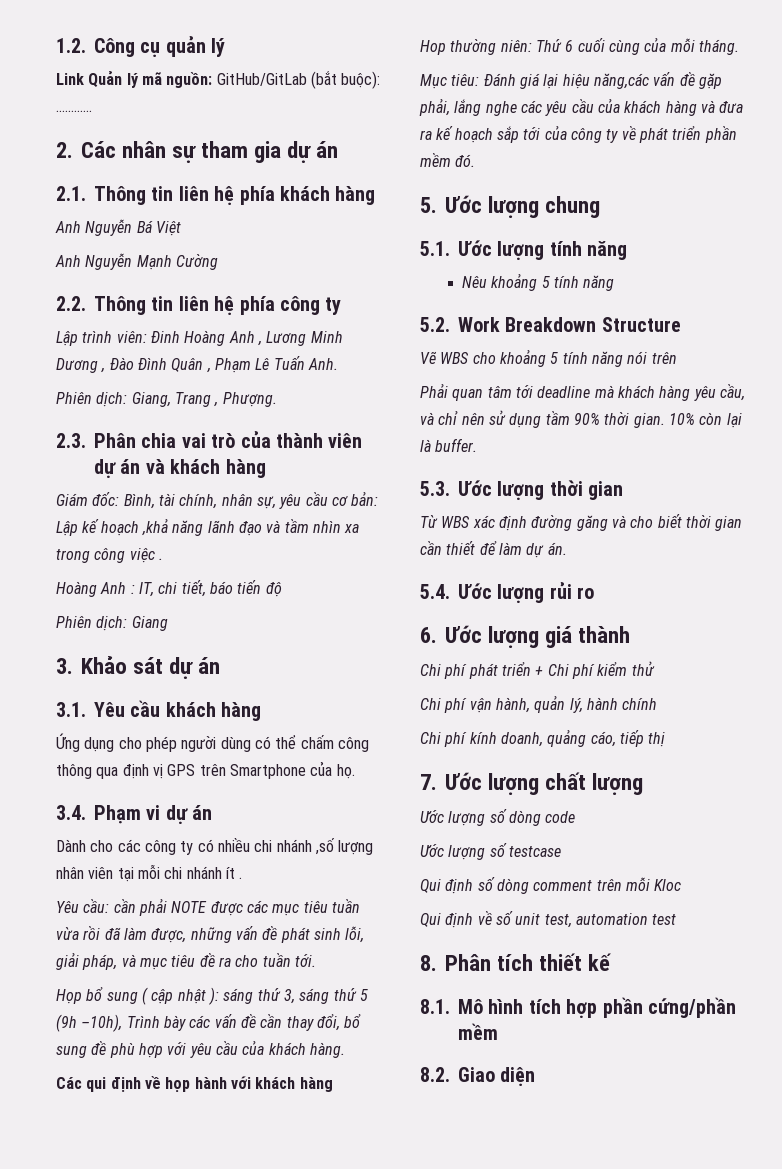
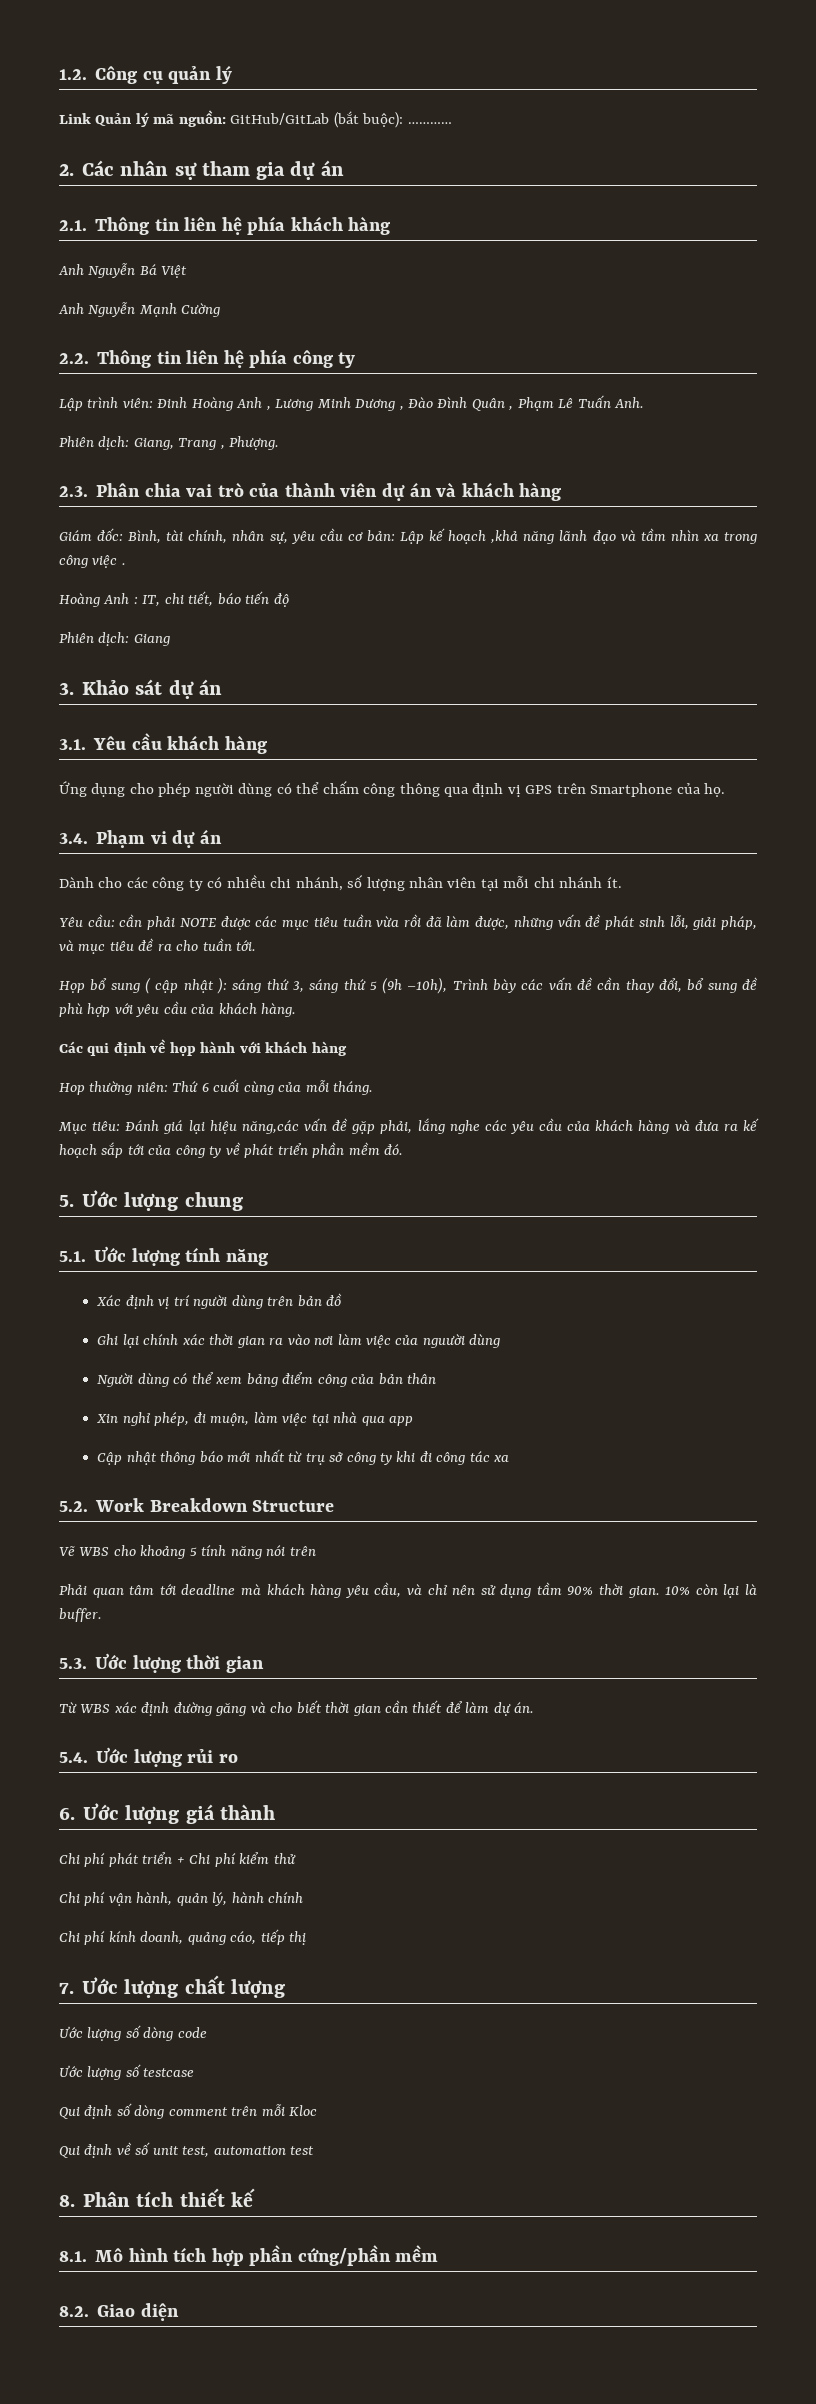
- Dành cho các công ty có nhiều chi nhánh ,số lượng nhân viên tại mỗi chi nhánh ít .
+ Dành cho các công ty có nhiều chi nhánh, số lượng nhân viên tại mỗi chi nhánh ít.
- Nêu khoảng 5 tính năng
+ Xác định vị trí người dùng trên bản đồ
+ Ghi lại chính xác thời gian ra vào nơi làm việc của nguười dùng
+ Người dùng có thể xem bảng điểm công của bản thân
+ Xin nghỉ phép, đi muộn, làm việc tại nhà qua app
+ Cập nhật thông báo mới nhất từ trụ sở công ty khi đi công tác xa

